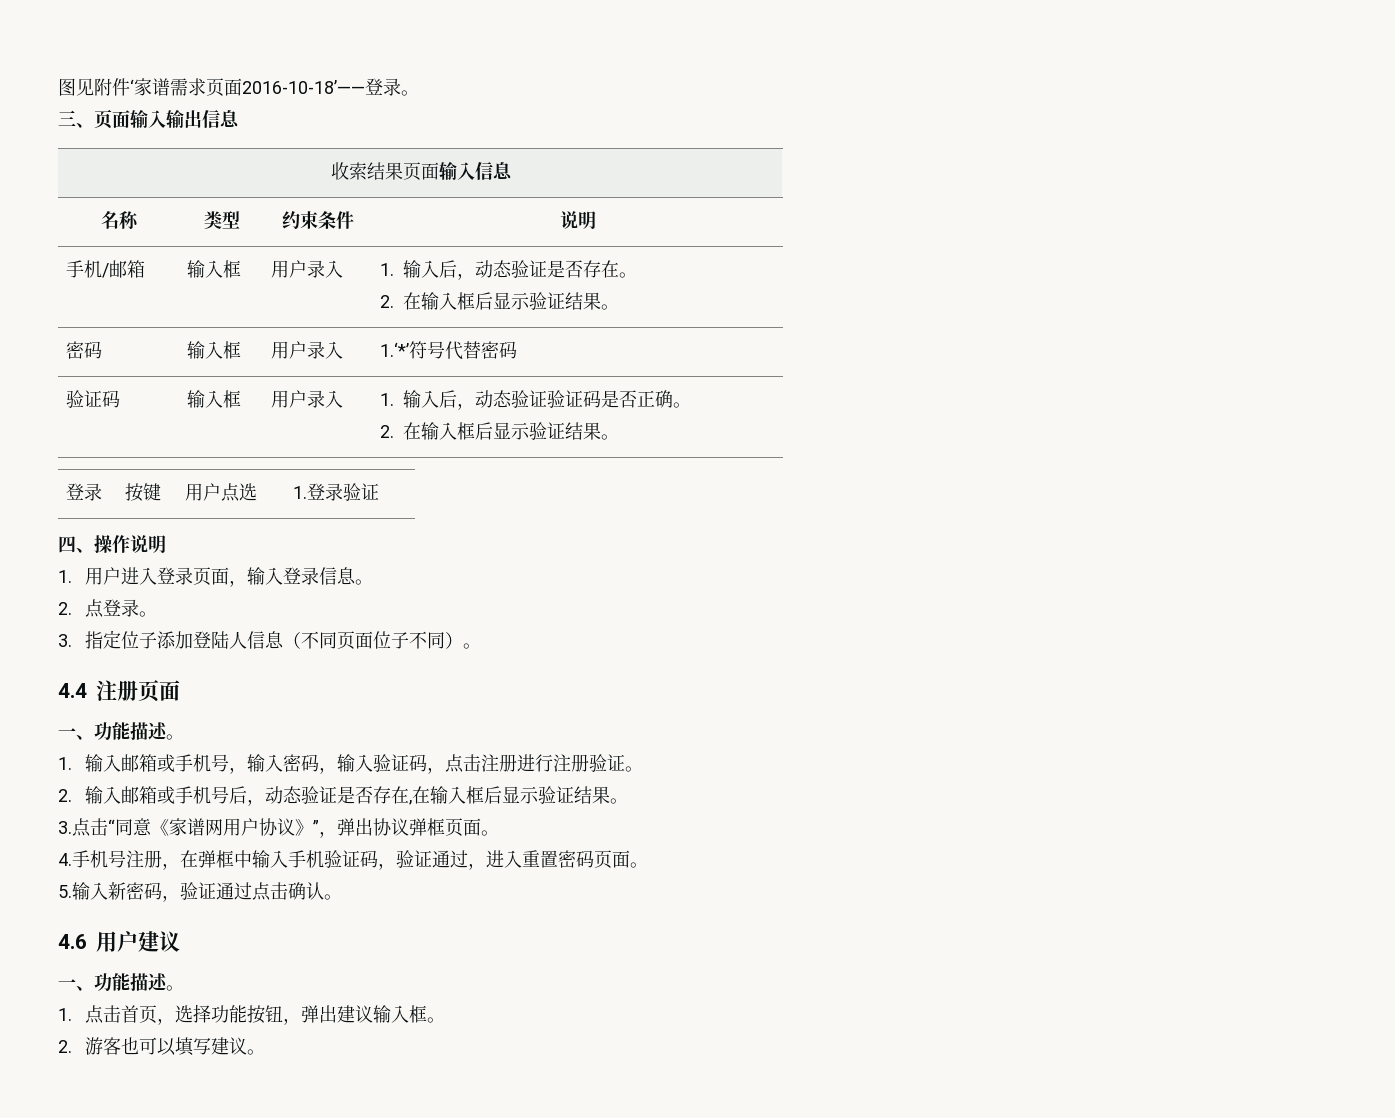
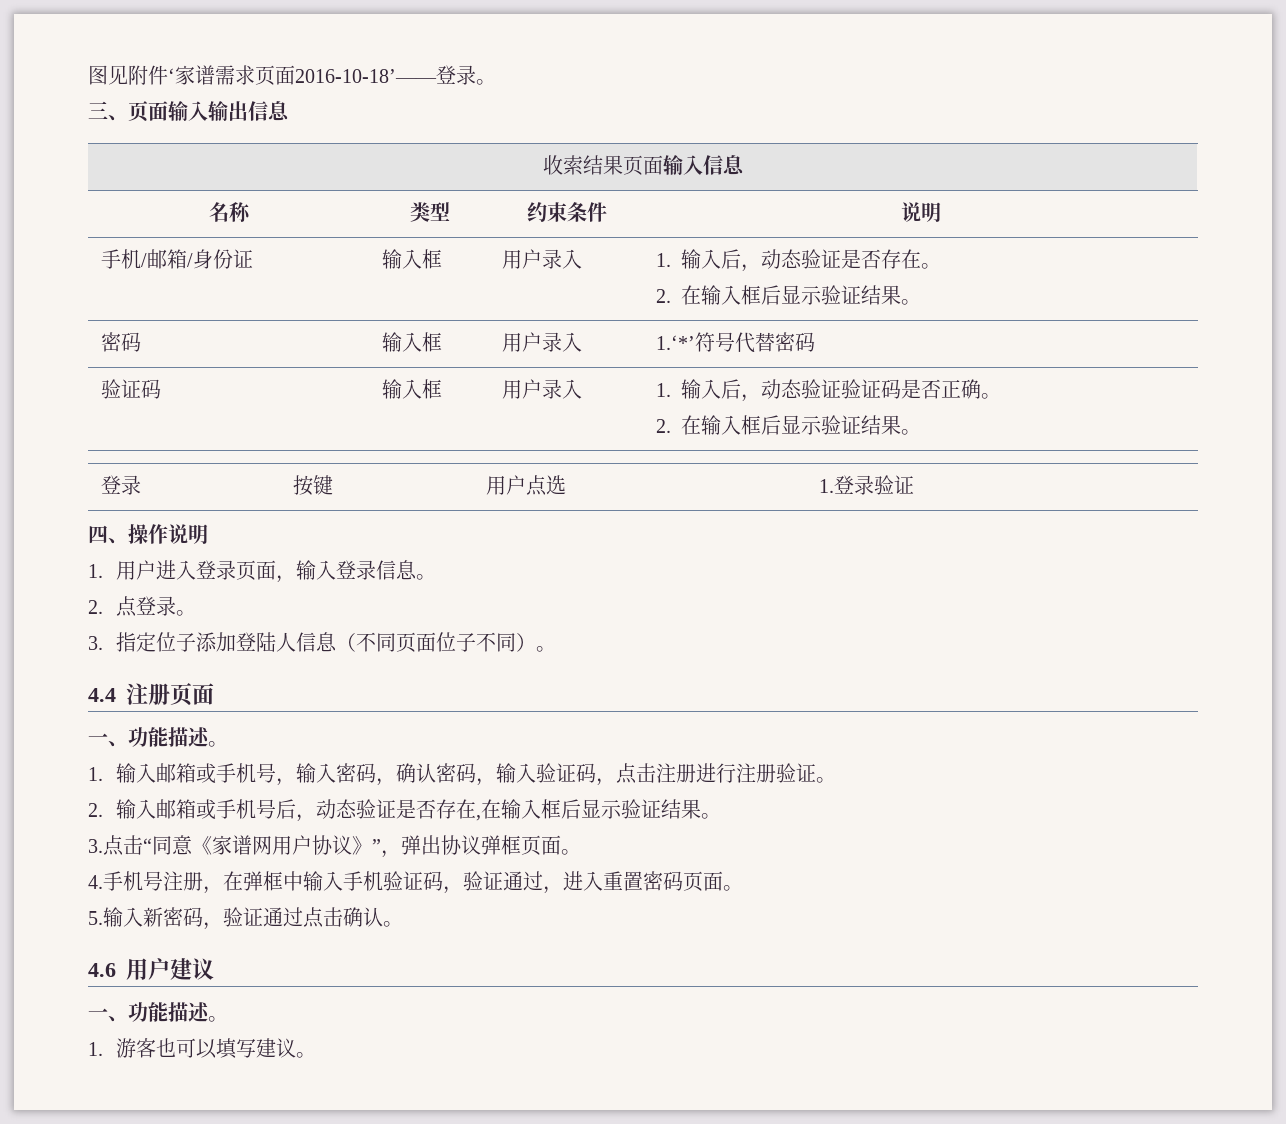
- 手机/邮箱 | 输入框 | 用户录入 | 1.输入后，动态验证是否存在。
+ 手机/邮箱/身份证 | 输入框 | 用户录入 | 1.输入后，动态验证是否存在。
- 1.输入邮箱或手机号，输入密码，输入验证码，点击注册进行注册验证。
+ 1.输入邮箱或手机号，输入密码，确认密码，输入验证码，点击注册进行注册验证。
- 1.点击首页，选择功能按钮，弹出建议输入框。
- 2.游客也可以填写建议。
+ 1.游客也可以填写建议。

